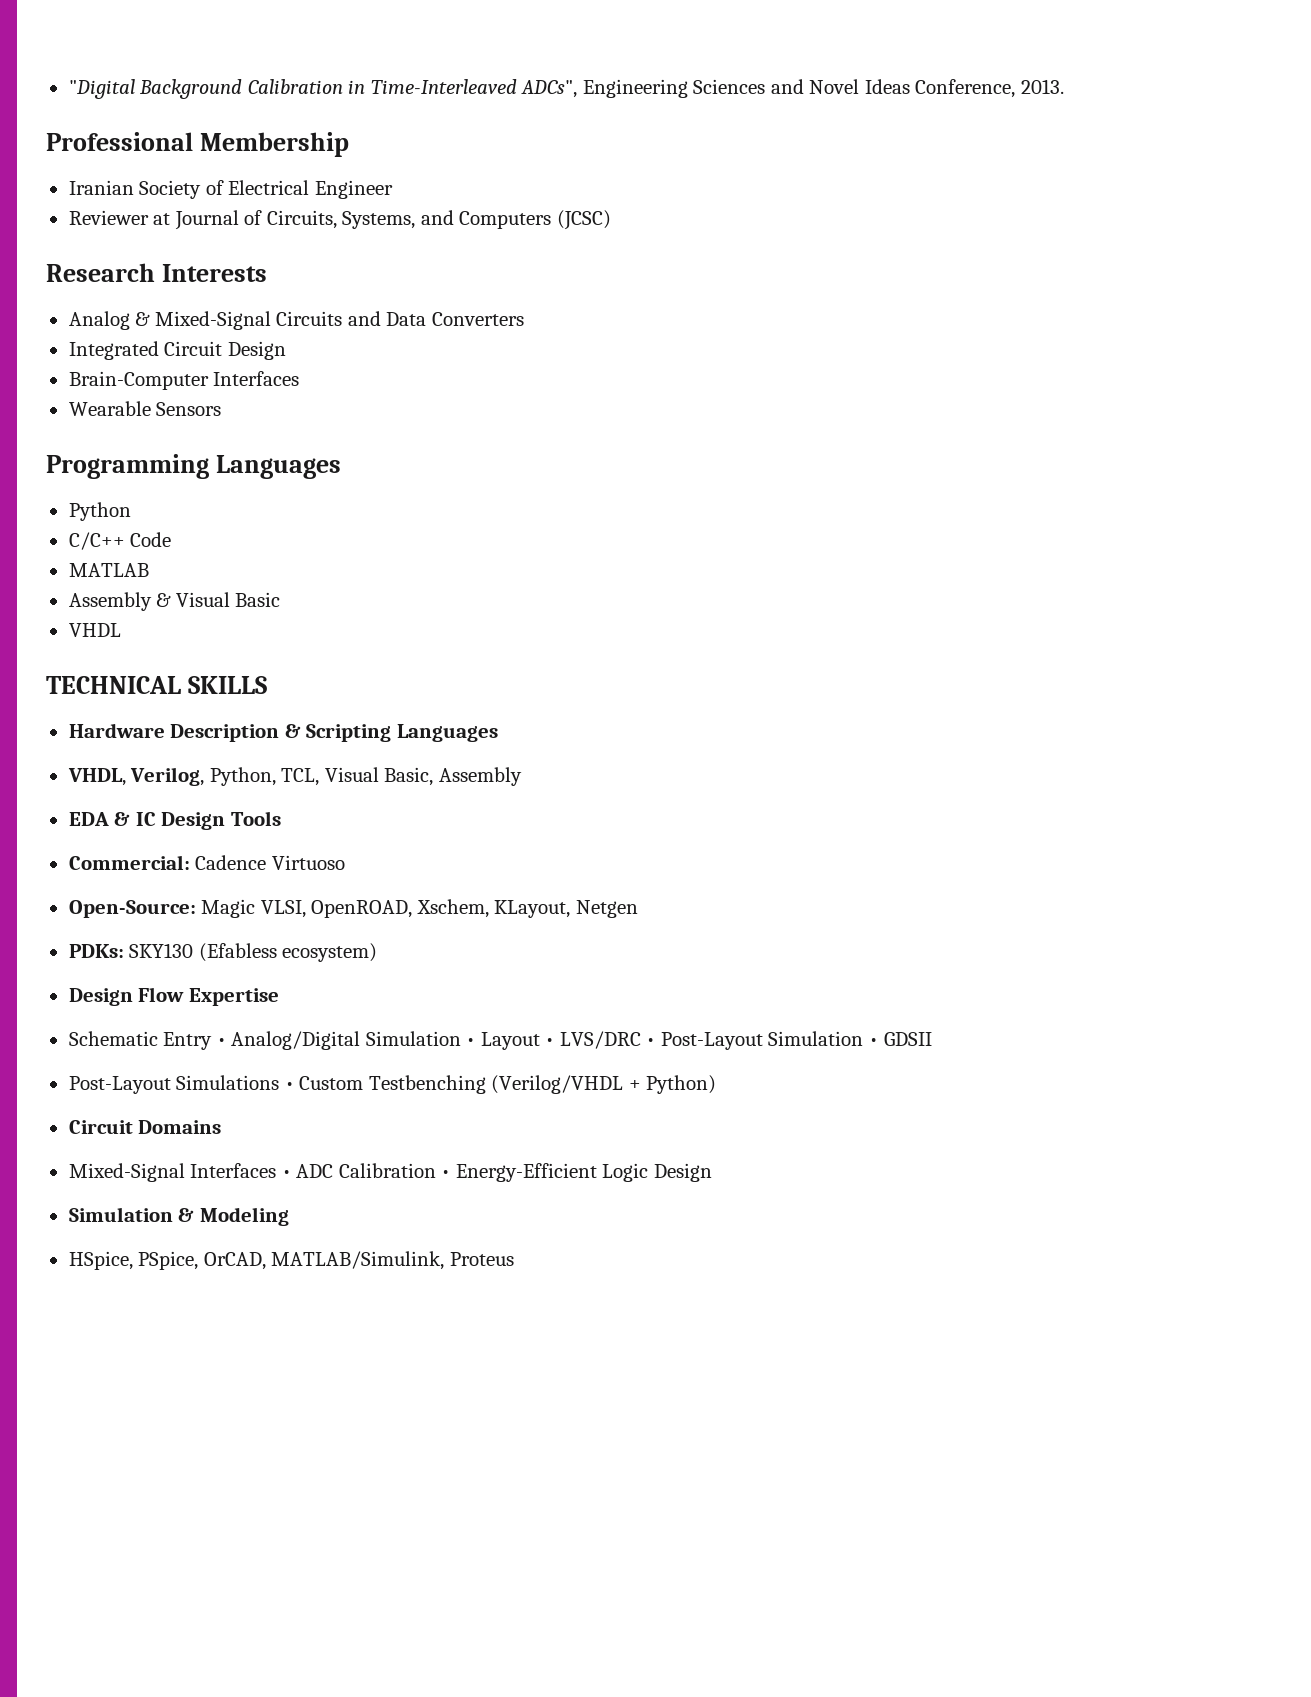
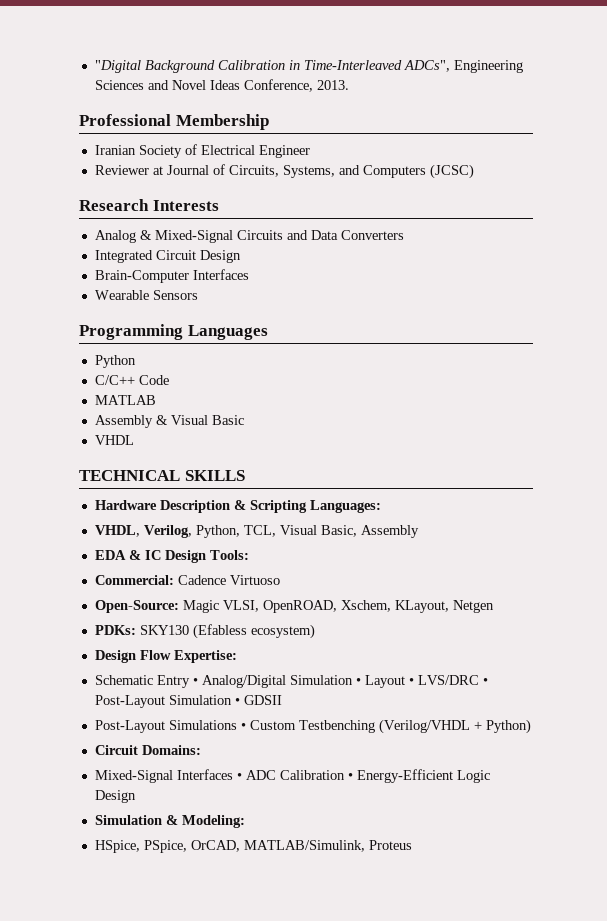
- Hardware Description & Scripting Languages
+ Hardware Description & Scripting Languages:
- EDA & IC Design Tools
+ EDA & IC Design Tools:
- Design Flow Expertise
+ Design Flow Expertise:
- Circuit Domains
+ Circuit Domains:
- Simulation & Modeling
+ Simulation & Modeling:

